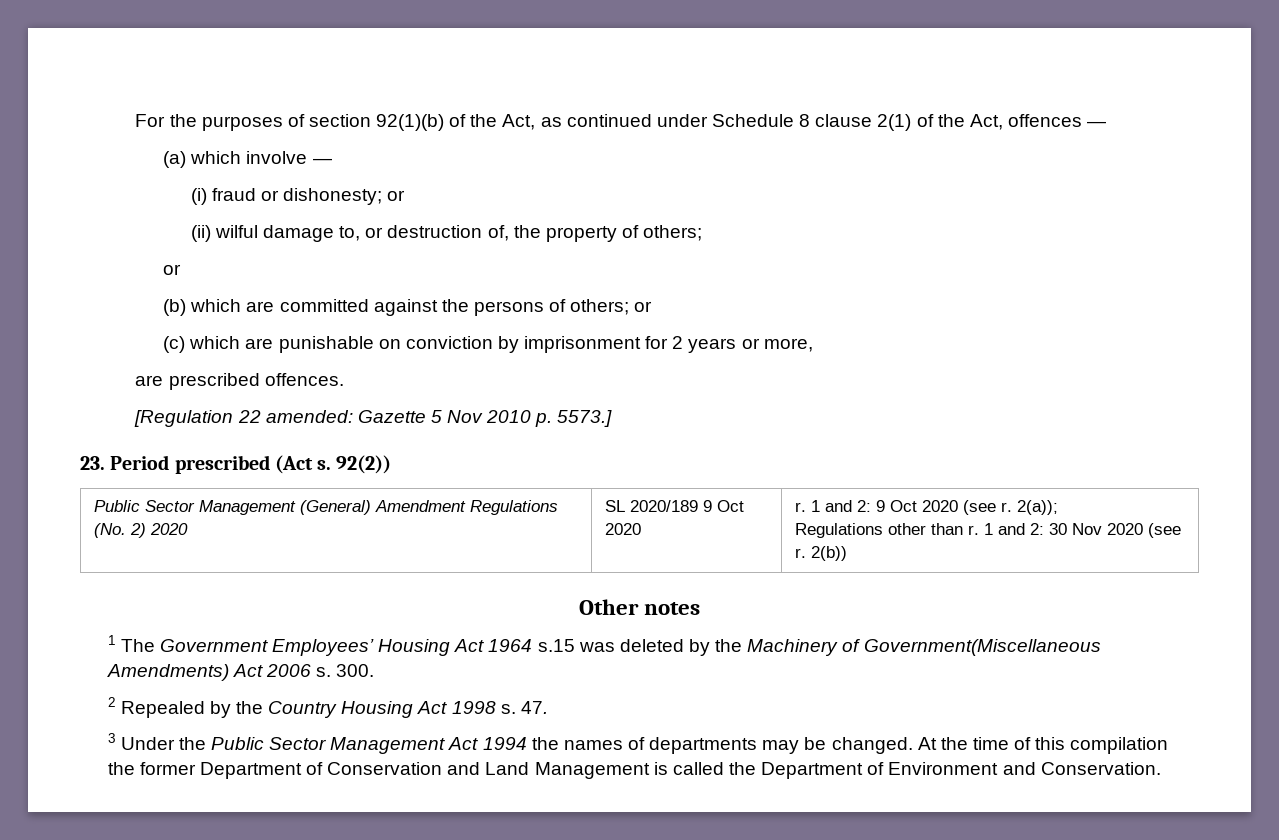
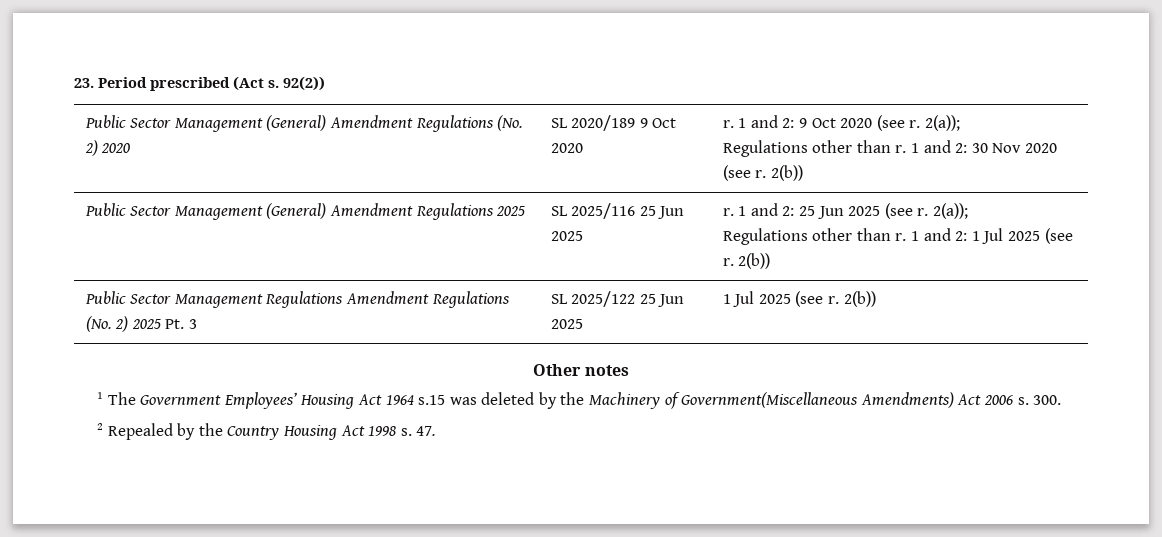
- For the purposes of section 92(1)(b) of the Act, as continued under Schedule 8 clause 2(1) of the Act, offences —
- (a) which involve —
- (i) fraud or dishonesty; or
- (ii) wilful damage to, or destruction of, the property of others;
- or
- (b) which are committed against the persons of others; or
- (c) which are punishable on conviction by imprisonment for 2 years or more,
- are prescribed offences.
- [Regulation 22 amended: Gazette 5 Nov 2010 p. 5573.]
+ Public Sector Management (General) Amendment Regulations 2025 | SL 2025/116 25 Jun 2025 | r. 1 and 2: 25 Jun 2025 (see r. 2(a));
+ Regulations other than r. 1 and 2: 1 Jul 2025 (see r. 2(b))
+ Public Sector Management Regulations Amendment Regulations (No. 2) 2025 Pt. 3 | SL 2025/122 25 Jun 2025 | 1 Jul 2025 (see r. 2(b))
- 3 Under the Public Sector Management Act 1994 the names of departments may be changed. At the time of this compilation the former Department of Conservation and Land Management is called the Department of Environment and Conservation.

